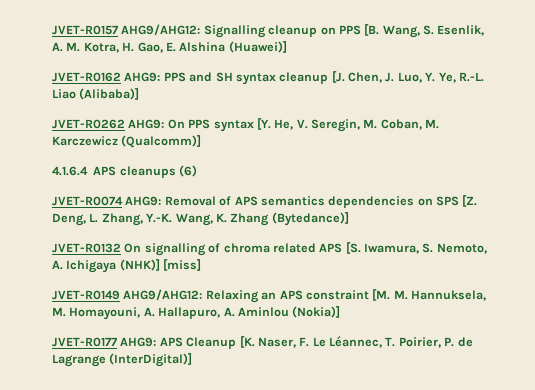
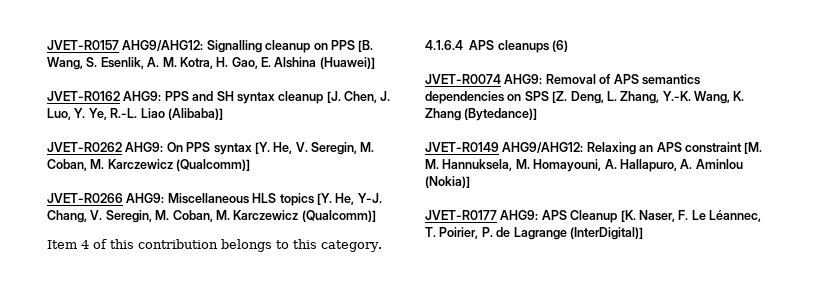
+ JVET-R0266 AHG9: Miscellaneous HLS topics [Y. He, Y-J. Chang, V. Seregin, M. Coban, M. Karczewicz (Qualcomm)]
+ Item 4 of this contribution belongs to this category.
- JVET-R0132 On signalling of chroma related APS [S. Iwamura, S. Nemoto, A. Ichigaya (NHK)] [miss]

